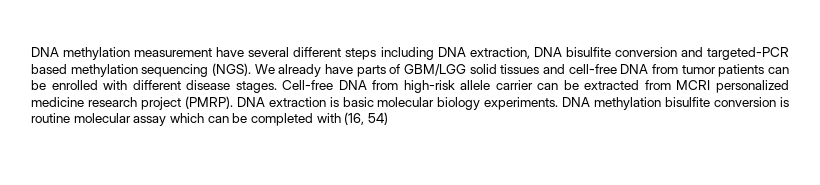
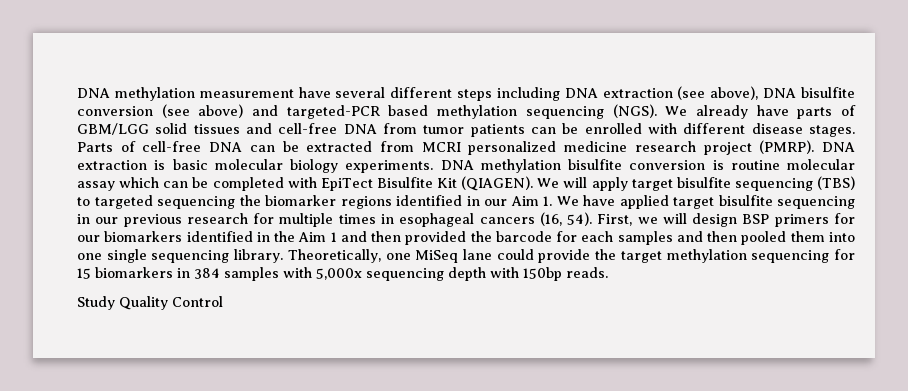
- DNA methylation measurement have several different steps including DNA extraction, DNA bisulfite conversion and targeted-PCR based methylation sequencing (NGS).
+ DNA methylation measurement have several different steps including DNA extraction (see above), DNA bisulfite conversion (see above) and targeted-PCR based methylation sequencing (NGS).
- Cell-free DNA from high-risk allele carrier can be extracted from MCRI personalized medicine research project (PMRP).
+ Parts of cell-free DNA can be extracted from MCRI personalized medicine research project (PMRP).
- DNA methylation bisulfite conversion is routine molecular assay which can be completed with (16, 54)
+ DNA methylation bisulfite conversion is routine molecular assay which can be completed with EpiTect Bisulfite Kit (QIAGEN). We will apply target bisulfite sequencing (TBS) to targeted sequencing the biomarker regions identified in our Aim 1. We have applied target bisulfite sequencing in our previous research for multiple times in esophageal cancers (16, 54). First, we will design BSP primers for our biomarkers identified in the Aim 1 and then provided the barcode for each samples and then pooled them into one single sequencing library. Theoretically, one MiSeq lane could provide the target methylation sequencing for 15 biomarkers in 384 samples with 5,000x sequencing depth with 150bp reads.
+ Study Quality Control

